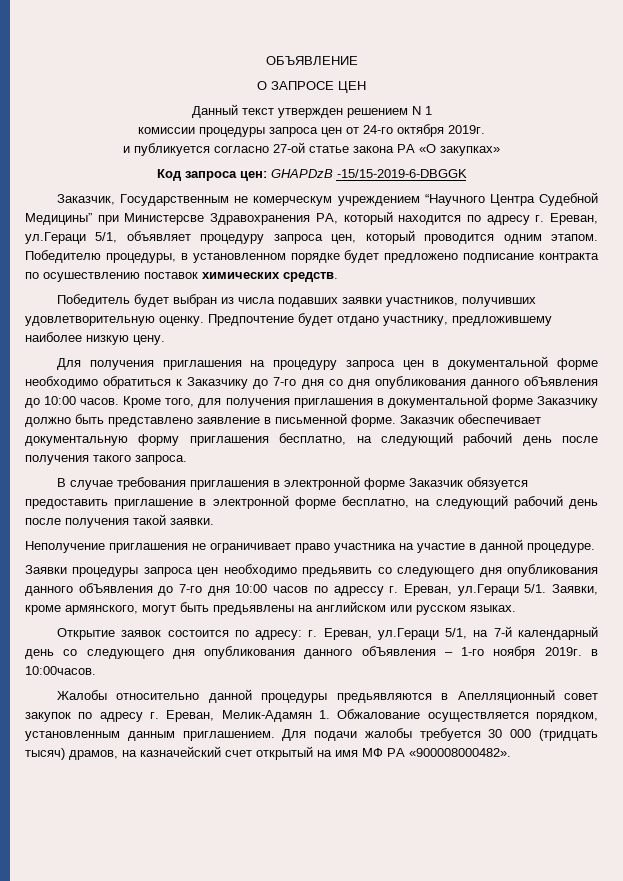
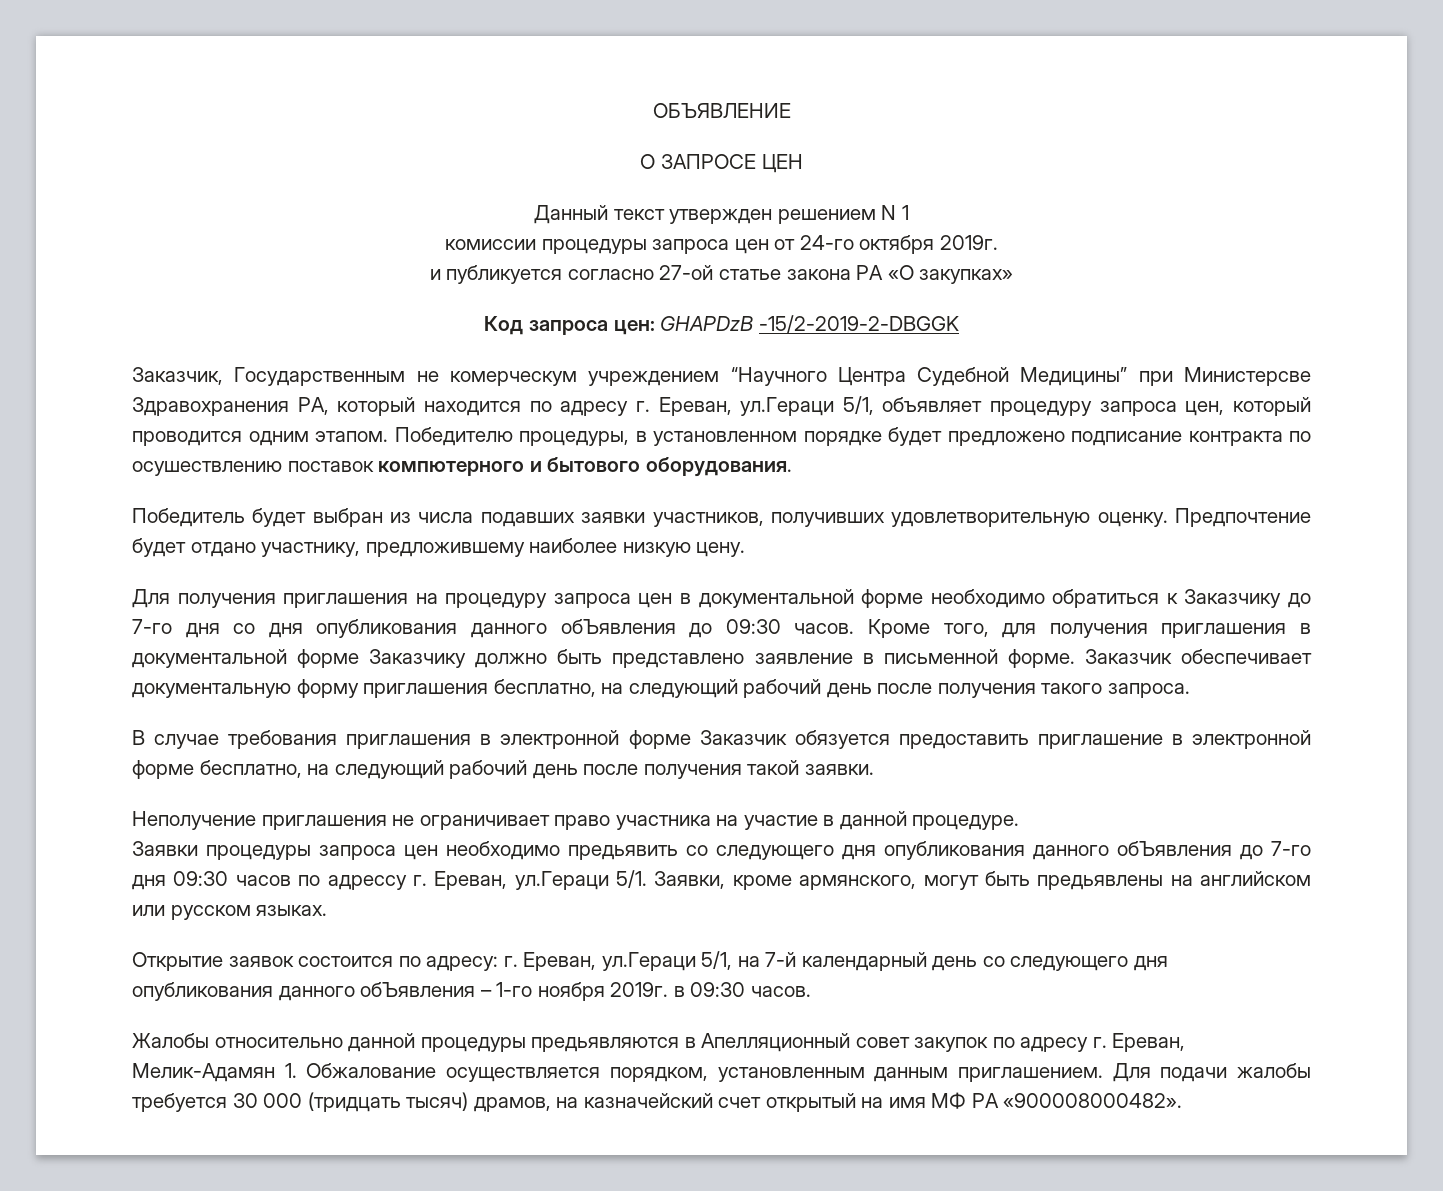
- Код запроса цен: GHAPDzB -15/15-2019-6-DBGGK
+ Код запроса цен: GHAPDzB -15/2-2019-2-DBGGK
- Победителю процедуры, в установленном порядке будет предложено подписание контракта по осушествлению поставок химических средств.
+ Победителю процедуры, в установленном порядке будет предложено подписание контракта по осушествлению поставок компютерного и бытового оборудования.
- Для получения приглашения на процедуру запроса цен в документальной форме необходимо обратиться к Заказчику до 7-го дня со дня опубликования данного обЪявления до 10:00 часов.
+ Для получения приглашения на процедуру запроса цен в документальной форме необходимо обратиться к Заказчику до 7-го дня со дня опубликования данного обЪявления до 09:30 часов.
- Заявки процедуры запроса цен необходимо предьявить со следующего дня опубликования данного обЪявления до 7-го дня 10:00 часов по адрессу г. Ереван, ул.Гераци 5/1.
+ Заявки процедуры запроса цен необходимо предьявить со следующего дня опубликования данного обЪявления до 7-го дня 09:30 часов по адрессу г. Ереван, ул.Гераци 5/1.
- Открытие заявок состоится по адресу: г. Ереван, ул.Гераци 5/1, на 7-й календарный день со следующего дня опубликования данного обЪявления – 1-го ноября 2019г. в 10:00часов.
+ Открытие заявок состоится по адресу: г. Ереван, ул.Гераци 5/1, на 7-й календарный день со следующего дня опубликования данного обЪявления – 1-го ноября 2019г. в 09:30 часов.

